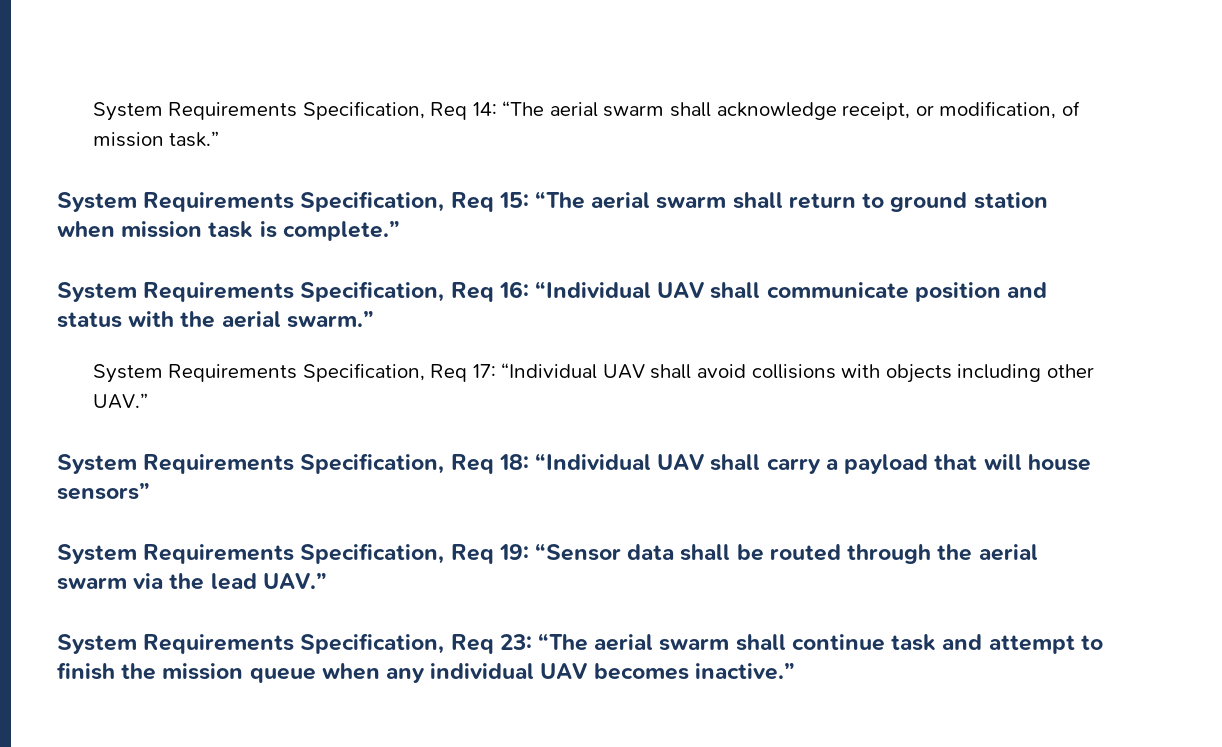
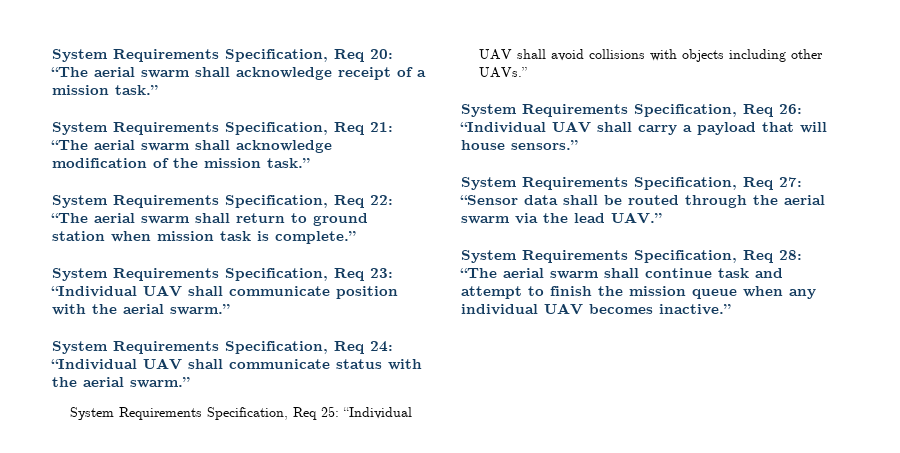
- System Requirements Specification, Req 14: “The aerial swarm shall acknowledge receipt, or modification, of mission task.”
- System Requirements Specification, Req 15: “The aerial swarm shall return to ground station when mission task is complete.”
+ System Requirements Specification, Req 20: “The aerial swarm shall acknowledge receipt of a mission task.”
+ System Requirements Specification, Req 21: “The aerial swarm shall acknowledge modification of the mission task.”
+ System Requirements Specification, Req 22: “The aerial swarm shall return to ground station when mission task is complete.”
- System Requirements Specification, Req 16: “Individual UAV shall communicate position and status with the aerial swarm.”
+ System Requirements Specification, Req 23: “Individual UAV shall communicate position with the aerial swarm.”
+ System Requirements Specification, Req 24: “Individual UAV shall communicate status with the aerial swarm.”
- System Requirements Specification, Req 17: “Individual UAV shall avoid collisions with objects including other UAV.”
- System Requirements Specification, Req 18: “Individual UAV shall carry a payload that will house sensors”
- System Requirements Specification, Req 19: “Sensor data shall be routed through the aerial swarm via the lead UAV.”
+ System Requirements Specification, Req 25: “Individual UAV shall avoid collisions with objects including other UAVs.”
+ System Requirements Specification, Req 26: “Individual UAV shall carry a payload that will house sensors.”
+ System Requirements Specification, Req 27: “Sensor data shall be routed through the aerial swarm via the lead UAV.”
- System Requirements Specification, Req 23: “The aerial swarm shall continue task and attempt to finish the mission queue when any individual UAV becomes inactive.”
+ System Requirements Specification, Req 28: “The aerial swarm shall continue task and attempt to finish the mission queue when any individual UAV becomes inactive.”

